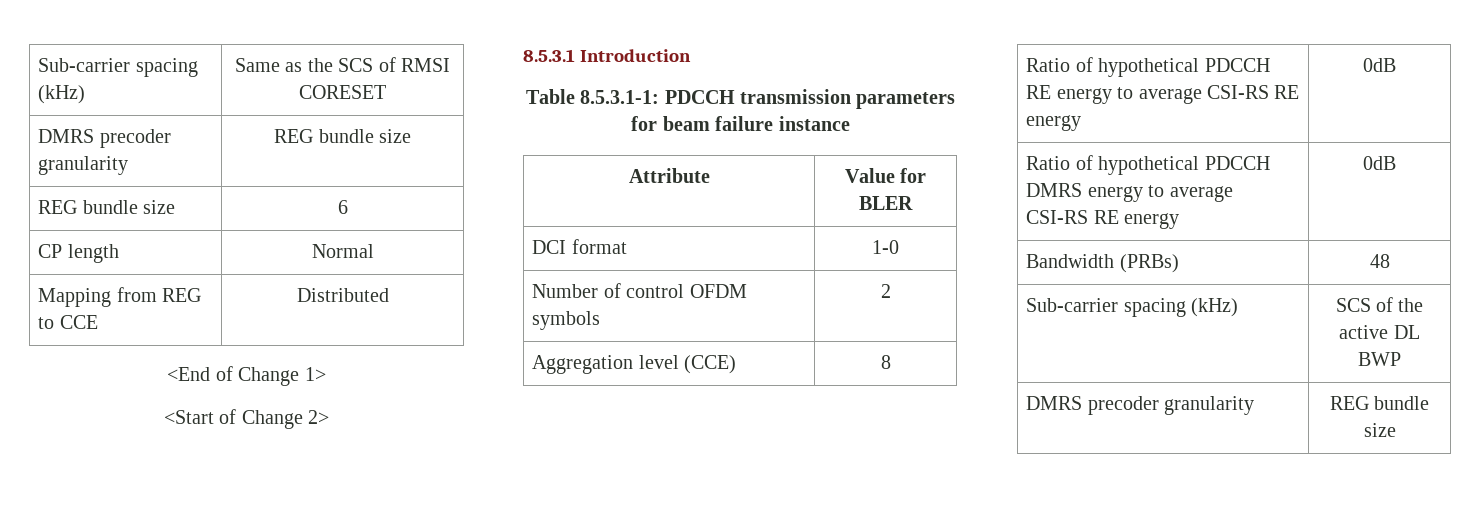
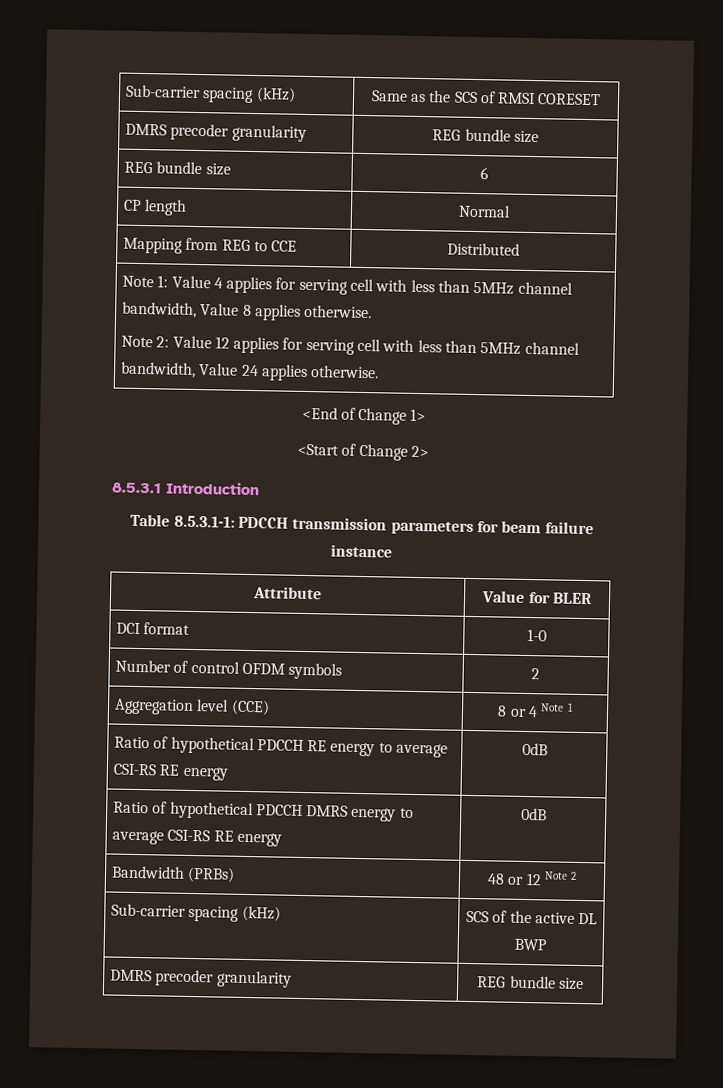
+ Note 1: Value 4 applies for serving cell with less than 5MHz channel bandwidth, Value 8 applies otherwise.
+ Note 2: Value 12 applies for serving cell with less than 5MHz channel bandwidth, Value 24 applies otherwise.
- Aggregation level (CCE) | 8
+ Aggregation level (CCE) | 8 or 4 Note 1
- Bandwidth (PRBs) | 48
+ Bandwidth (PRBs) | 48 or 12 Note 2

